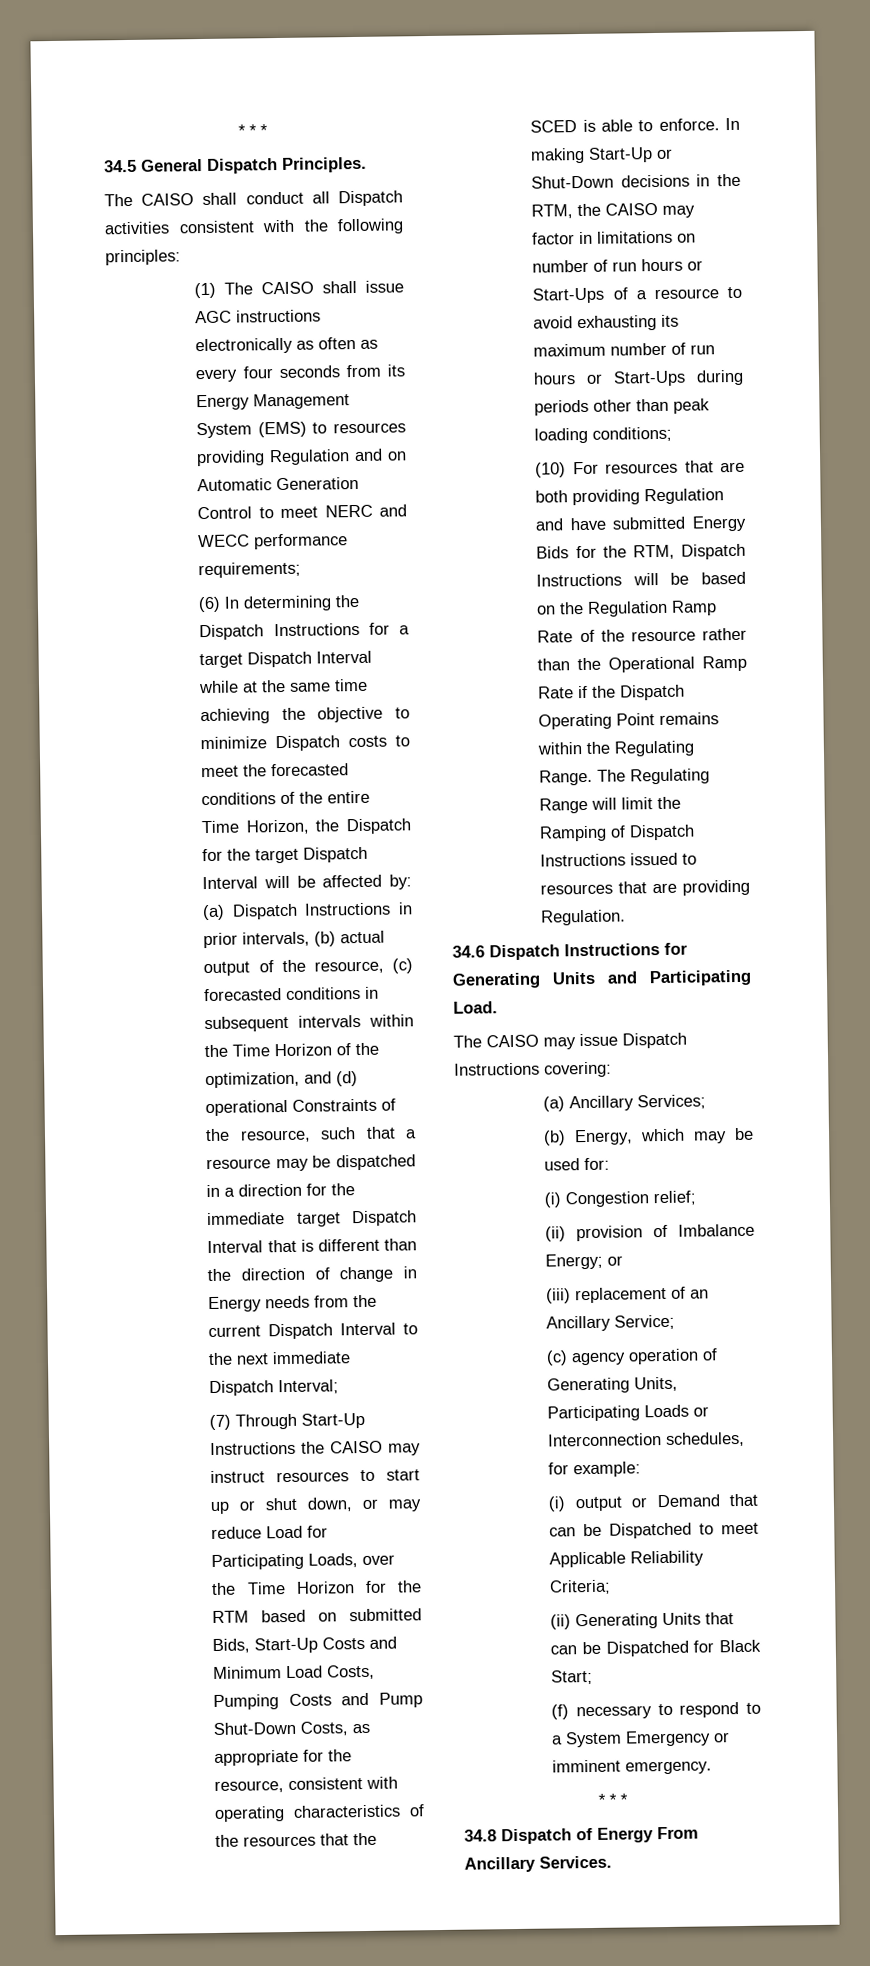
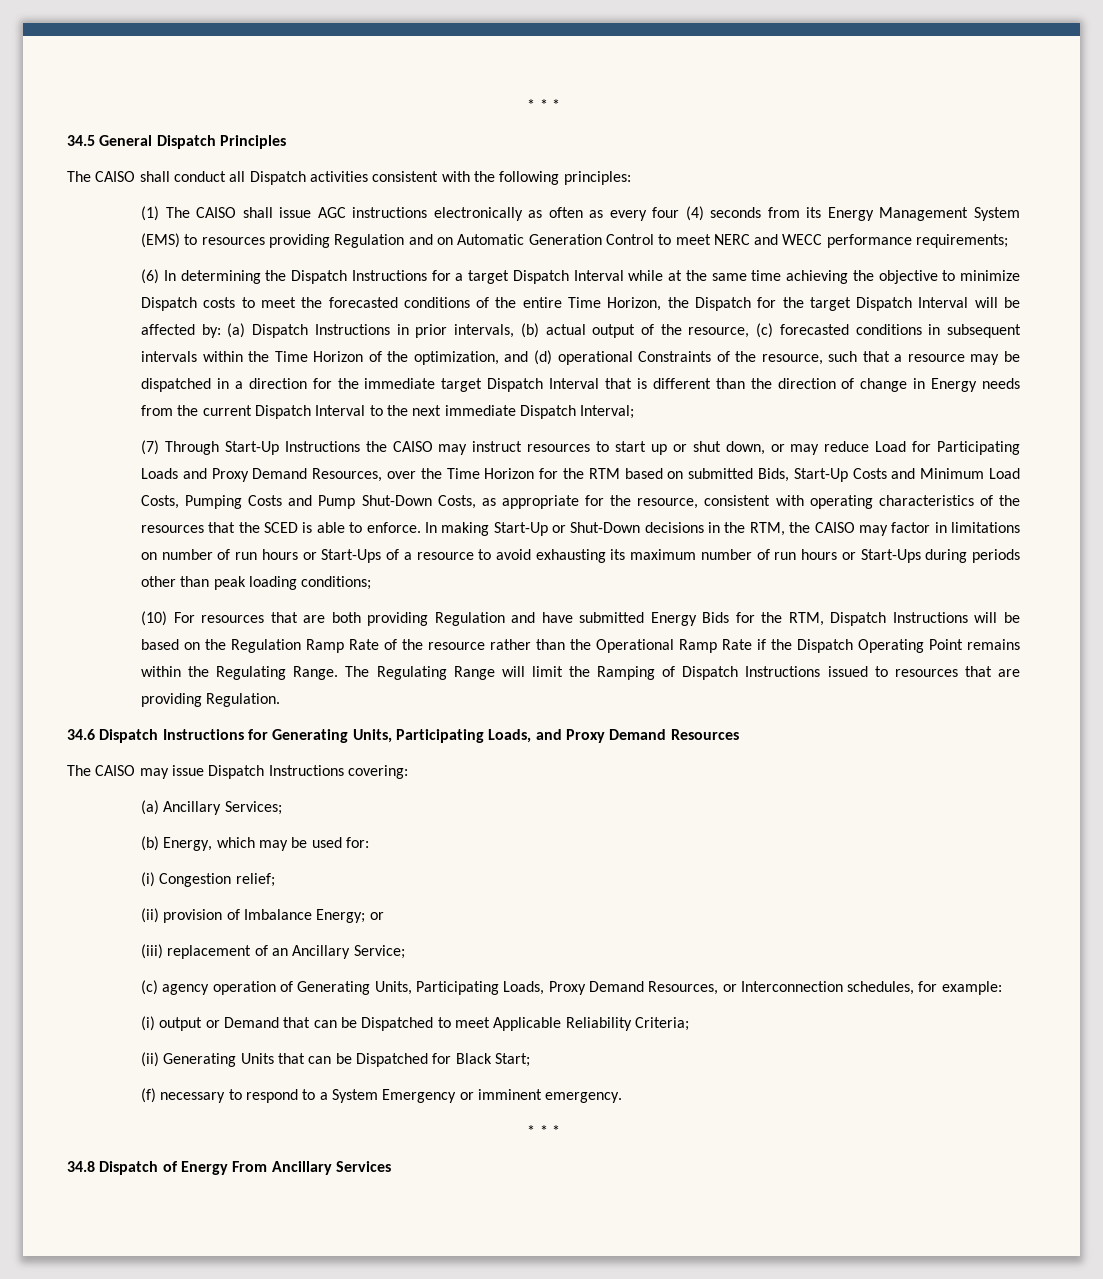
- 34.5 General Dispatch Principles.
+ 34.5 General Dispatch Principles
- (1) The CAISO shall issue AGC instructions electronically as often as every four seconds from its Energy Management System (EMS) to resources providing Regulation and on Automatic Generation Control to meet NERC and WECC performance requirements;
+ (1) The CAISO shall issue AGC instructions electronically as often as every four (4) seconds from its Energy Management System (EMS) to resources providing Regulation and on Automatic Generation Control to meet NERC and WECC performance requirements;
- (7) Through Start-Up Instructions the CAISO may instruct resources to start up or shut down, or may reduce Load for Participating Loads, over the Time Horizon for the RTM based on submitted Bids, Start-Up Costs and Minimum Load Costs, Pumping Costs and Pump Shut-Down Costs, as appropriate for the resource, consistent with operating characteristics of the resources that the SCED is able to enforce.
+ (7) Through Start-Up Instructions the CAISO may instruct resources to start up or shut down, or may reduce Load for Participating Loads and Proxy Demand Resources, over the Time Horizon for the RTM based on submitted Bids, Start-Up Costs and Minimum Load Costs, Pumping Costs and Pump Shut-Down Costs, as appropriate for the resource, consistent with operating characteristics of the resources that the SCED is able to enforce.
- 34.6 Dispatch Instructions for Generating Units and Participating Load.
+ 34.6 Dispatch Instructions for Generating Units, Participating Loads, and Proxy Demand Resources
- (c) agency operation of Generating Units, Participating Loads or Interconnection schedules, for example:
+ (c) agency operation of Generating Units, Participating Loads, Proxy Demand Resources, or Interconnection schedules, for example:
- 34.8 Dispatch of Energy From Ancillary Services.
+ 34.8 Dispatch of Energy From Ancillary Services

